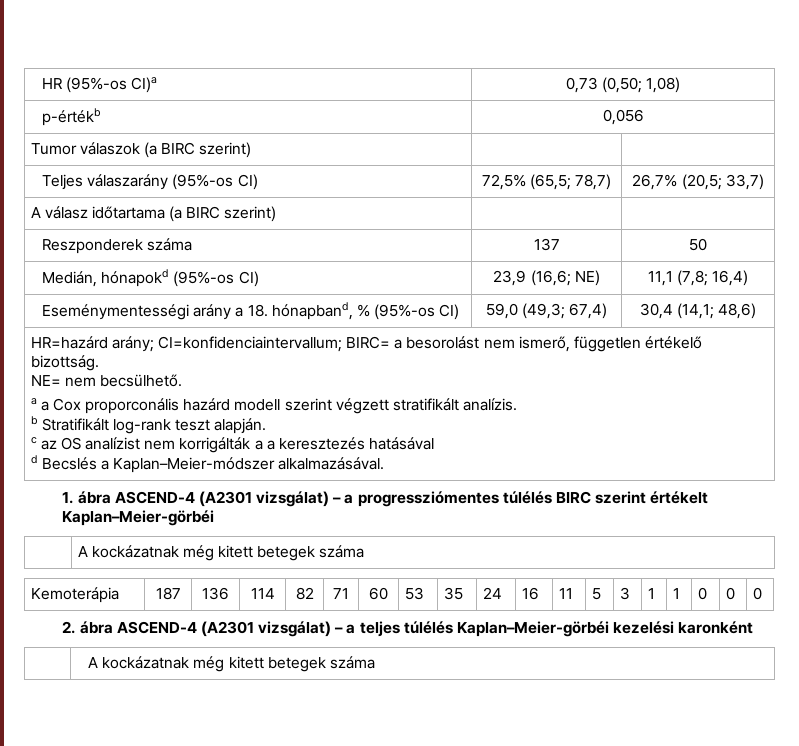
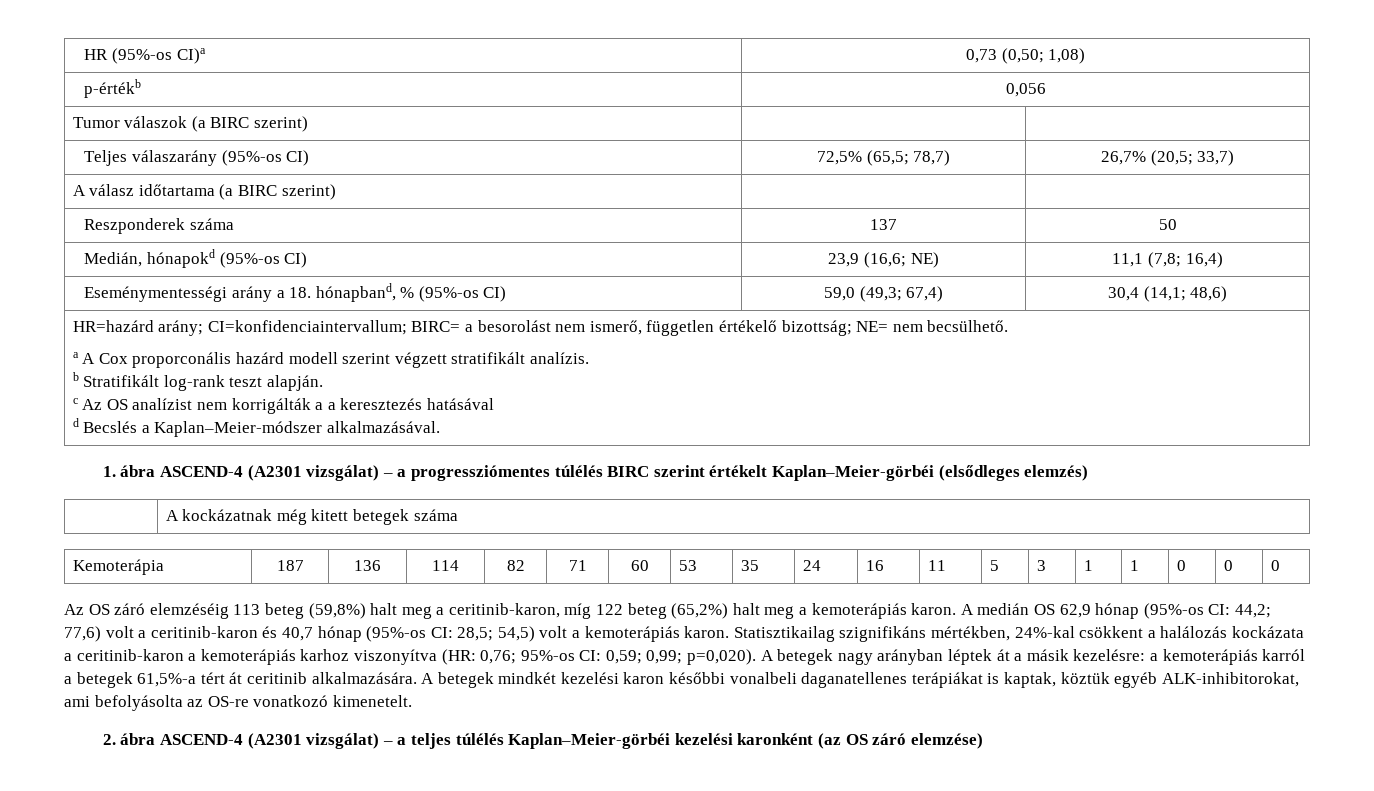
- HR=hazárd arány; CI=konfidenciaintervallum; BIRC= a besorolást nem ismerő, független értékelő bizottság.
- NE= nem becsülhető.
+ HR=hazárd arány; CI=konfidenciaintervallum; BIRC= a besorolást nem ismerő, független értékelő bizottság; NE= nem becsülhető.
- a a Cox proporconális hazárd modell szerint végzett stratifikált analízis.
+ a A Cox proporconális hazárd modell szerint végzett stratifikált analízis.
- c az OS analízist nem korrigálták a a keresztezés hatásával
+ c Az OS analízist nem korrigálták a a keresztezés hatásával
- 1. ábra ASCEND-4 (A2301 vizsgálat) – a progressziómentes túlélés BIRC szerint értékelt Kaplan–Meier-görbéi
+ 1. ábra ASCEND-4 (A2301 vizsgálat) – a progressziómentes túlélés BIRC szerint értékelt Kaplan–Meier-görbéi (elsődleges elemzés)
+ Az OS záró elemzéséig 113 beteg (59,8%) halt meg a ceritinib-karon, míg 122 beteg (65,2%) halt meg a kemoterápiás karon. A medián OS 62,9 hónap (95%-os CI: 44,2; 77,6) volt a ceritinib-karon és 40,7 hónap (95%-os CI: 28,5; 54,5) volt a kemoterápiás karon. Statisztikailag szignifikáns mértékben, 24%-kal csökkent a halálozás kockázata a ceritinib-karon a kemoterápiás karhoz viszonyítva (HR: 0,76; 95%-os CI: 0,59; 0,99; p=0,020). A betegek nagy arányban léptek át a másik kezelésre: a kemoterápiás karról a betegek 61,5%-a tért át ceritinib alkalmazására. A betegek mindkét kezelési karon későbbi vonalbeli daganatellenes terápiákat is kaptak, köztük egyéb ALK-inhibitorokat, ami befolyásolta az OS-re vonatkozó kimenetelt.
- 2. ábra ASCEND-4 (A2301 vizsgálat) – a teljes túlélés Kaplan–Meier-görbéi kezelési karonként
- | A kockázatnak még kitett betegek száma
+ 2. ábra ASCEND-4 (A2301 vizsgálat) – a teljes túlélés Kaplan–Meier-görbéi kezelési karonként (az OS záró elemzése)

